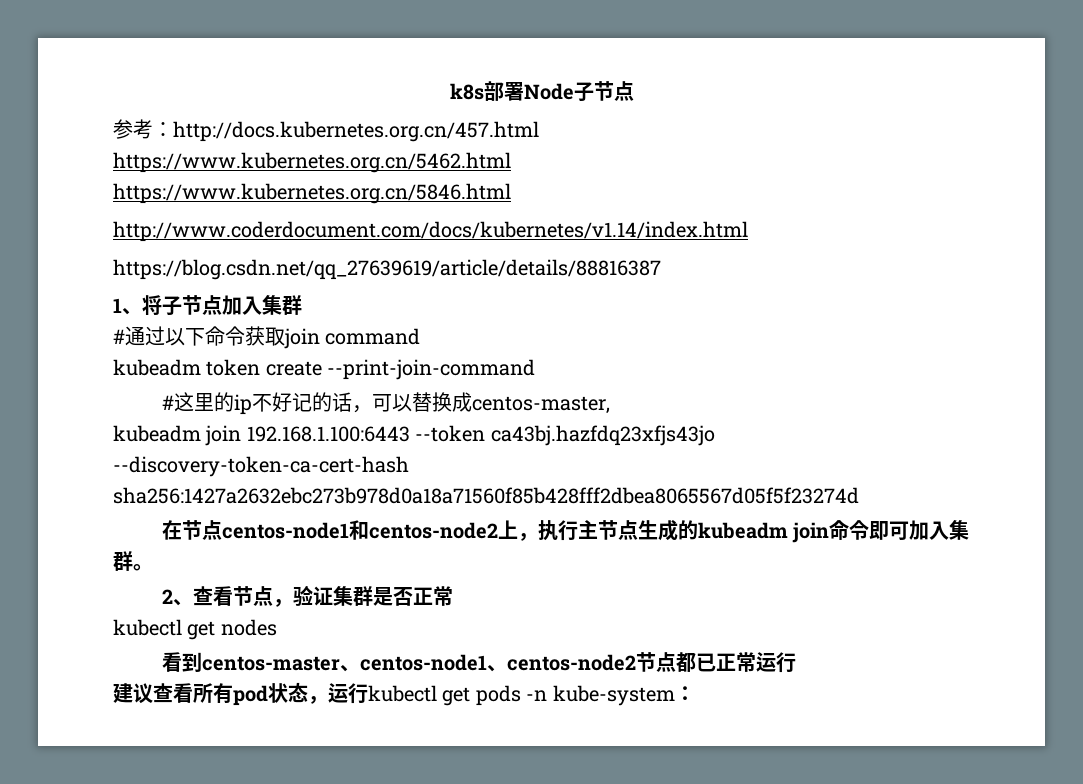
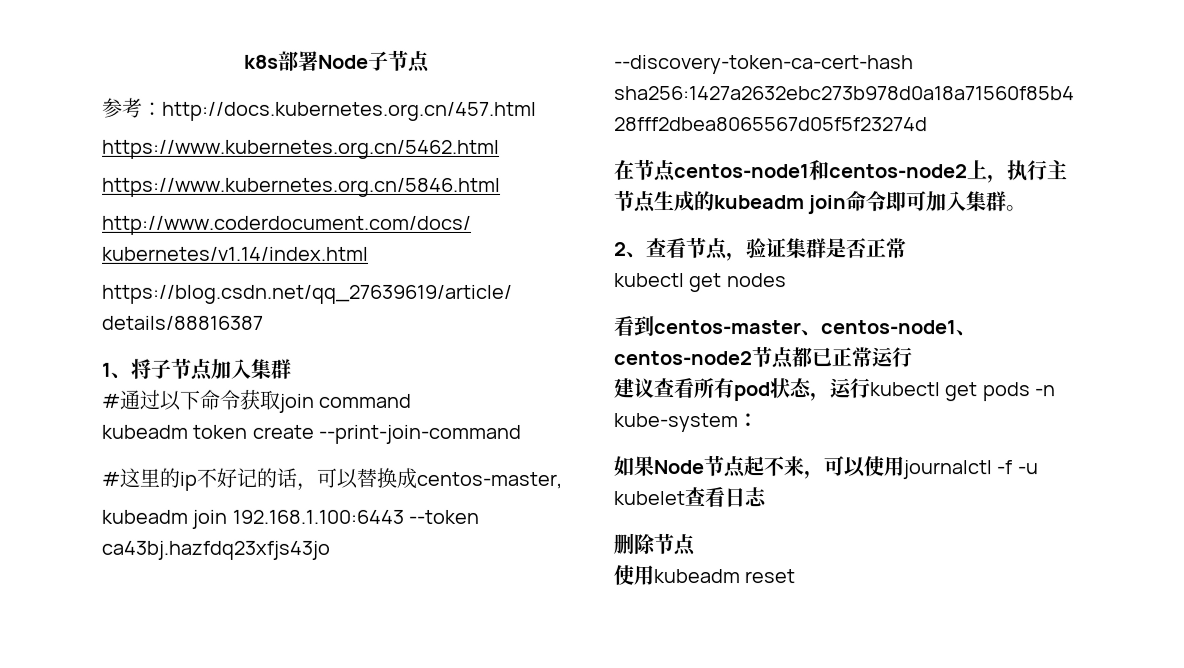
+ 如果Node节点起不来，可以使用journalctl -f -u kubelet查看日志
+ 删除节点
+ 使用kubeadm reset

